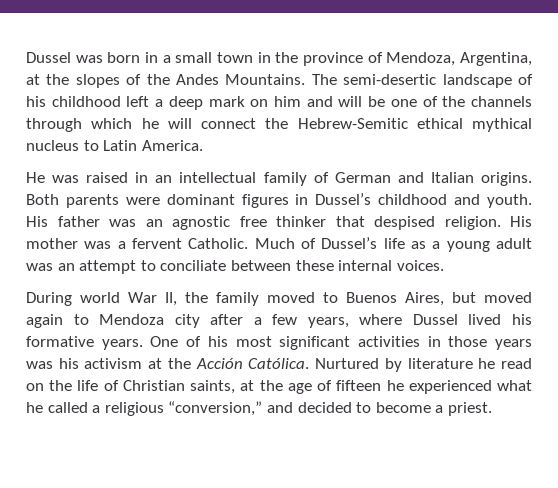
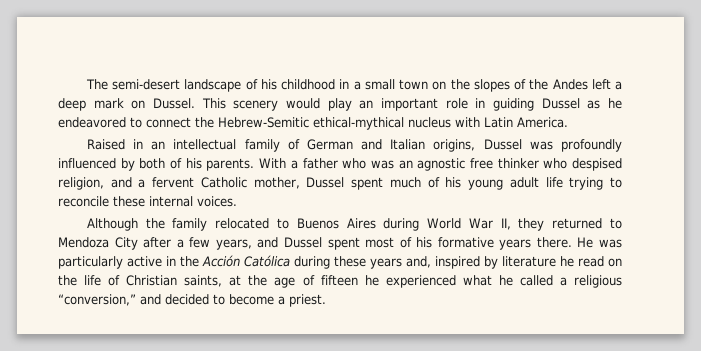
- Dussel was born in a small town in the province of Mendoza, Argentina, at the slopes of the Andes Mountains. The semi-desertic landscape of his childhood left a deep mark on him and will be one of the channels through which he will connect the Hebrew-Semitic ethical mythical nucleus to Latin America.
+ The semi-desert landscape of his childhood in a small town on the slopes of the Andes left a deep mark on Dussel. This scenery would play an important role in guiding Dussel as he endeavored to connect the Hebrew-Semitic ethical-mythical nucleus with Latin America.
- He was raised in an intellectual family of German and Italian origins. Both parents were dominant figures in Dussel’s childhood and youth. His father was an agnostic free thinker that despised religion. His mother was a fervent Catholic. Much of Dussel’s life as a young adult was an attempt to conciliate between these internal voices.
- During world War II, the family moved to Buenos Aires, but moved again to Mendoza city after a few years, where Dussel lived his formative years. One of his most significant activities in those years was his activism at the Acción Católica. Nurtured by literature he read on the life of Christian saints, at the age of fifteen he experienced what he called a religious “conversion,” and decided to become a priest.
+ Raised in an intellectual family of German and Italian origins, Dussel was profoundly influenced by both of his parents. With a father who was an agnostic free thinker who despised religion, and a fervent Catholic mother, Dussel spent much of his young adult life trying to reconcile these internal voices.
+ Although the family relocated to Buenos Aires during World War II, they returned to Mendoza City after a few years, and Dussel spent most of his formative years there. He was particularly active in the Acción Católica during these years and, inspired by literature he read on the life of Christian saints, at the age of fifteen he experienced what he called a religious “conversion,” and decided to become a priest.

